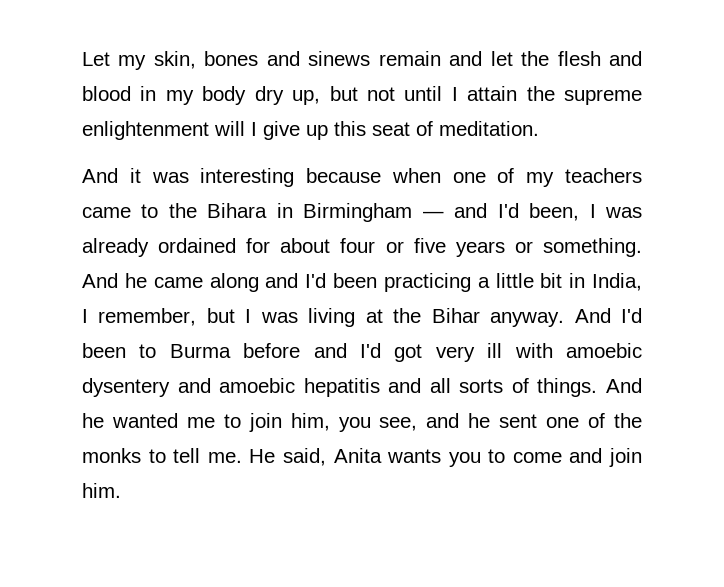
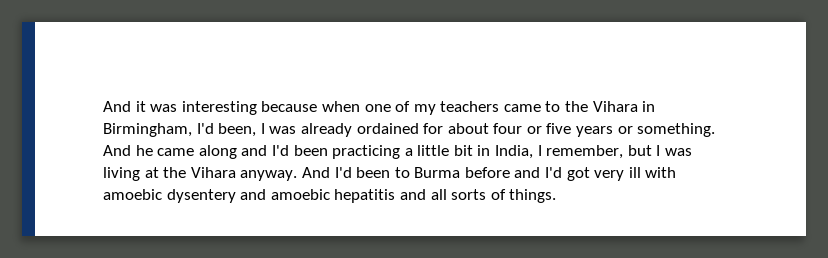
- Let my skin, bones and sinews remain and let the flesh and blood in my body dry up, but not until I attain the supreme enlightenment will I give up this seat of meditation.
- And it was interesting because when one of my teachers came to the Bihara in Birmingham — and I'd been, I was already ordained for about four or five years or something.
+ And it was interesting because when one of my teachers came to the Vihara in Birmingham, I'd been, I was already ordained for about four or five years or something.
- And he came along and I'd been practicing a little bit in India, I remember, but I was living at the Bihar anyway.
+ And he came along and I'd been practicing a little bit in India, I remember, but I was living at the Vihara anyway.
- And he wanted me to join him, you see, and he sent one of the monks to tell me. He said, Anita wants you to come and join him.

